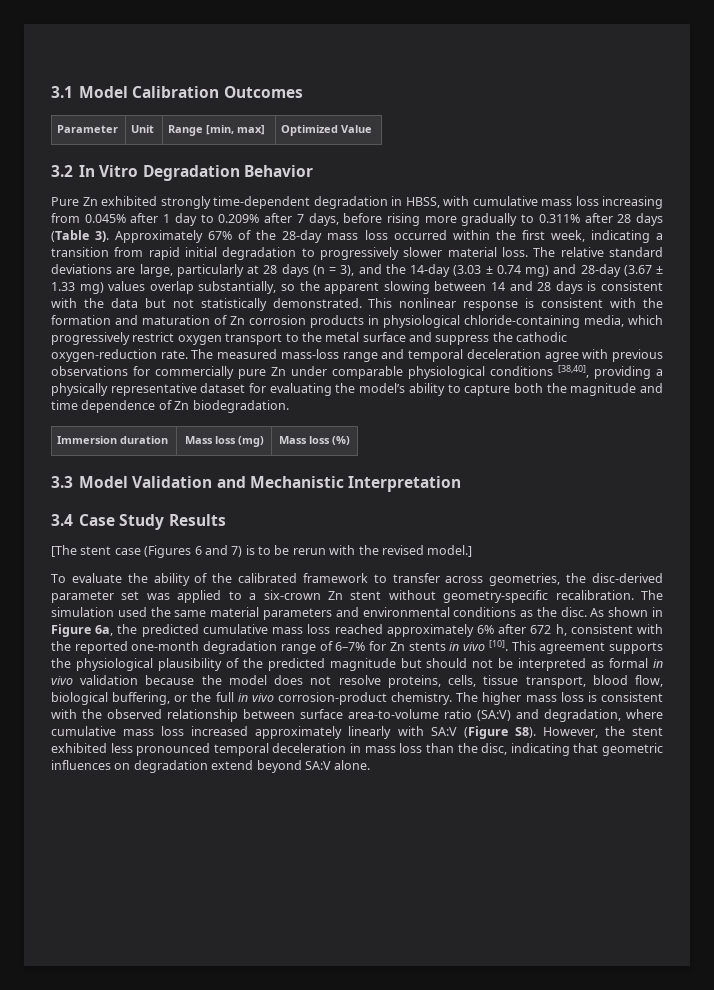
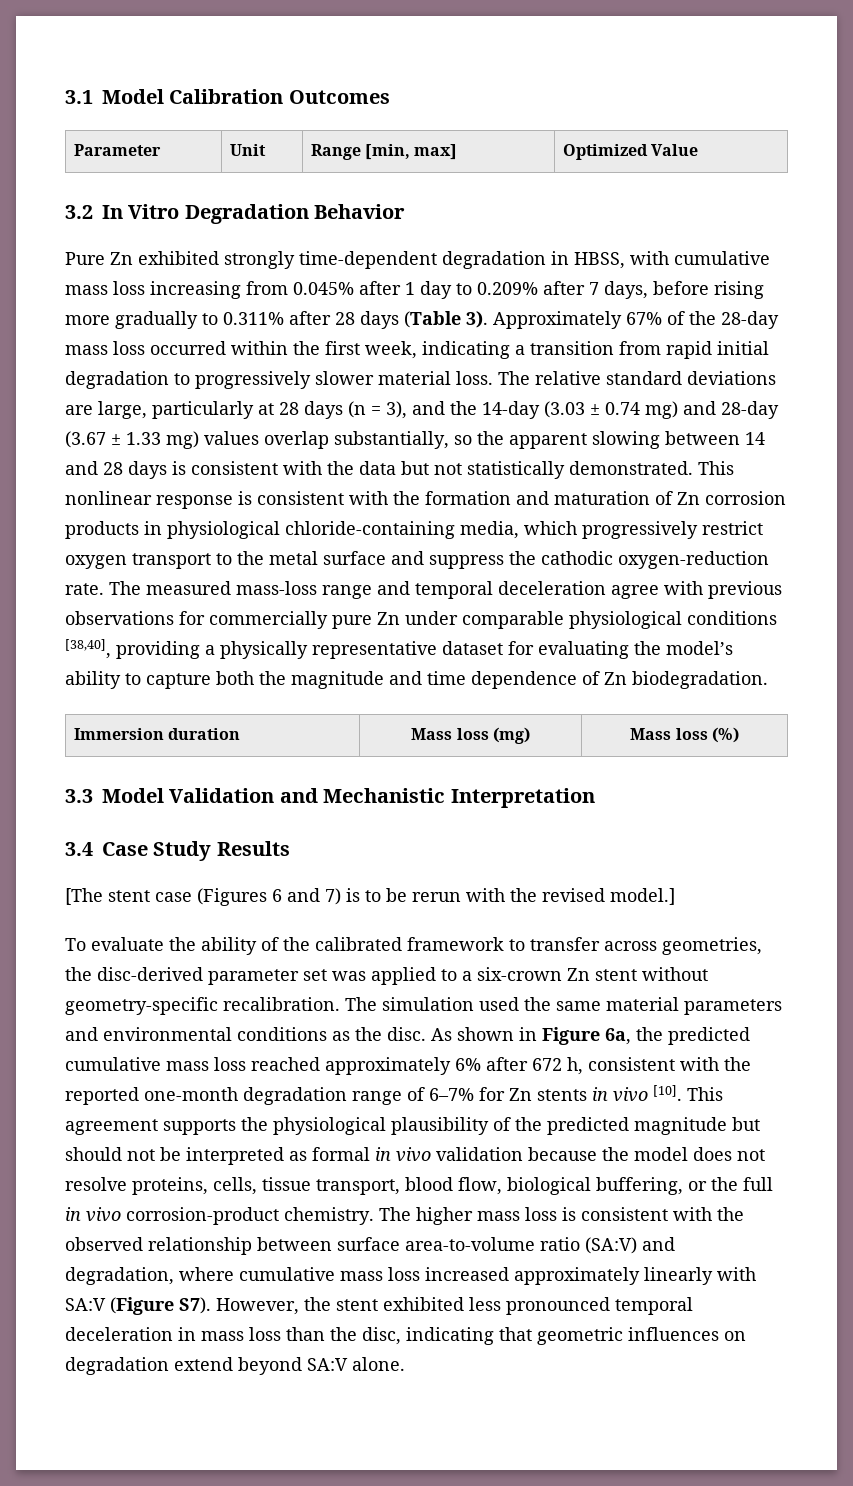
- The higher mass loss is consistent with the observed relationship between surface area-to-volume ratio (SA:V) and degradation, where cumulative mass loss increased approximately linearly with SA:V (Figure S8). However, the stent exhibited less pronounced temporal deceleration in mass loss than the disc, indicating that geometric influences on degradation extend beyond SA:V alone.
+ The higher mass loss is consistent with the observed relationship between surface area-to-volume ratio (SA:V) and degradation, where cumulative mass loss increased approximately linearly with SA:V (Figure S7). However, the stent exhibited less pronounced temporal deceleration in mass loss than the disc, indicating that geometric influences on degradation extend beyond SA:V alone.

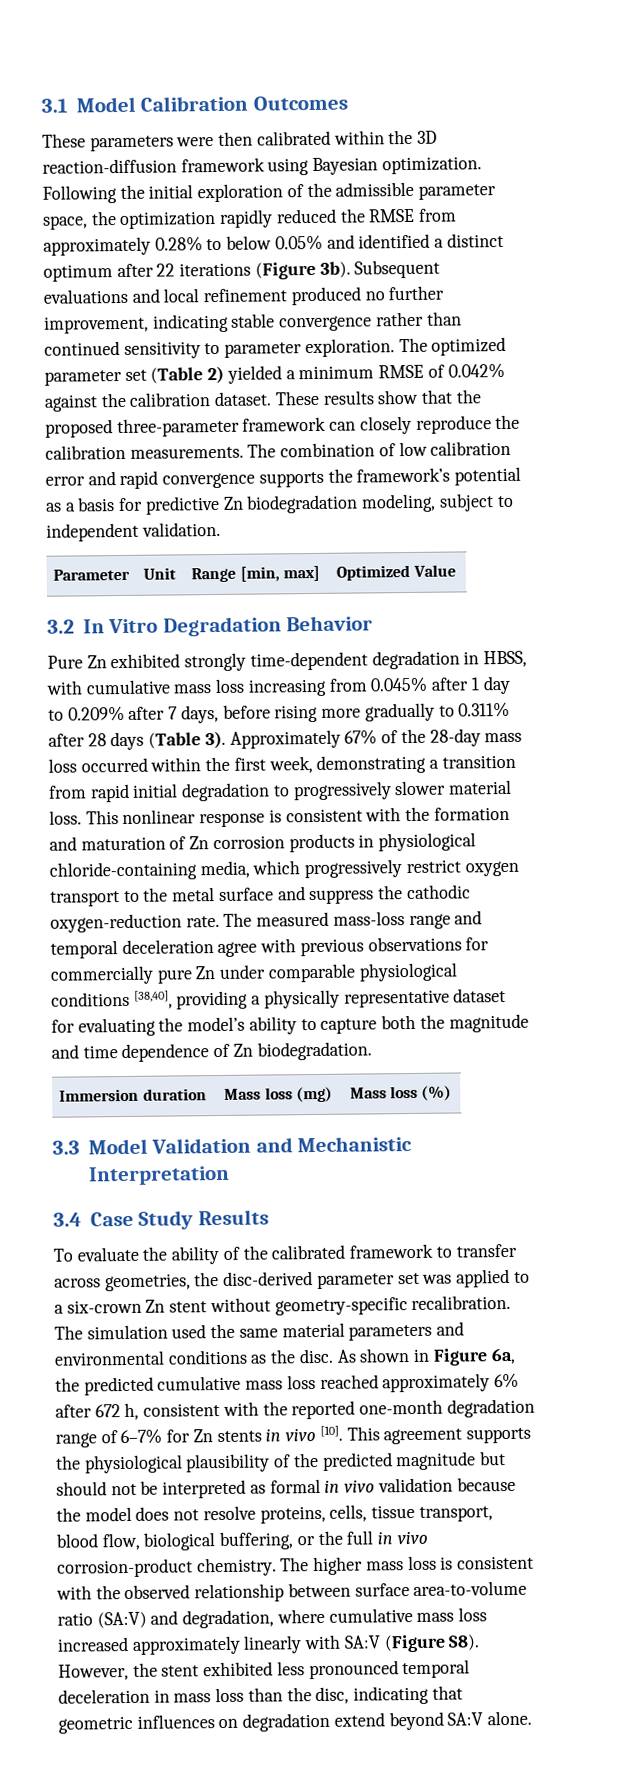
+ These parameters were then calibrated within the 3D reaction-diffusion framework using Bayesian optimization. Following the initial exploration of the admissible parameter space, the optimization rapidly reduced the RMSE from approximately 0.28% to below 0.05% and identified a distinct optimum after 22 iterations (Figure 3b). Subsequent evaluations and local refinement produced no further improvement, indicating stable convergence rather than continued sensitivity to parameter exploration. The optimized parameter set (Table 2) yielded a minimum RMSE of 0.042% against the calibration dataset. These results show that the proposed three-parameter framework can closely reproduce the calibration measurements. The combination of low calibration error and rapid convergence supports the framework’s potential as a basis for predictive Zn biodegradation modeling, subject to independent validation.
- Approximately 67% of the 28-day mass loss occurred within the first week, indicating a transition from rapid initial degradation to progressively slower material loss.
+ Approximately 67% of the 28-day mass loss occurred within the first week, demonstrating a transition from rapid initial degradation to progressively slower material loss.
- The relative standard deviations are large, particularly at 28 days (n = 3), and the 14-day (3.03 ± 0.74 mg) and 28-day (3.67 ± 1.33 mg) values overlap substantially, so the apparent slowing between 14 and 28 days is consistent with the data but not statistically demonstrated.
- [The stent case (Figures 6 and 7) is to be rerun with the revised model.]
- The higher mass loss is consistent with the observed relationship between surface area-to-volume ratio (SA:V) and degradation, where cumulative mass loss increased approximately linearly with SA:V (Figure S7). However, the stent exhibited less pronounced temporal deceleration in mass loss than the disc, indicating that geometric influences on degradation extend beyond SA:V alone.
+ The higher mass loss is consistent with the observed relationship between surface area-to-volume ratio (SA:V) and degradation, where cumulative mass loss increased approximately linearly with SA:V (Figure S8). However, the stent exhibited less pronounced temporal deceleration in mass loss than the disc, indicating that geometric influences on degradation extend beyond SA:V alone.

